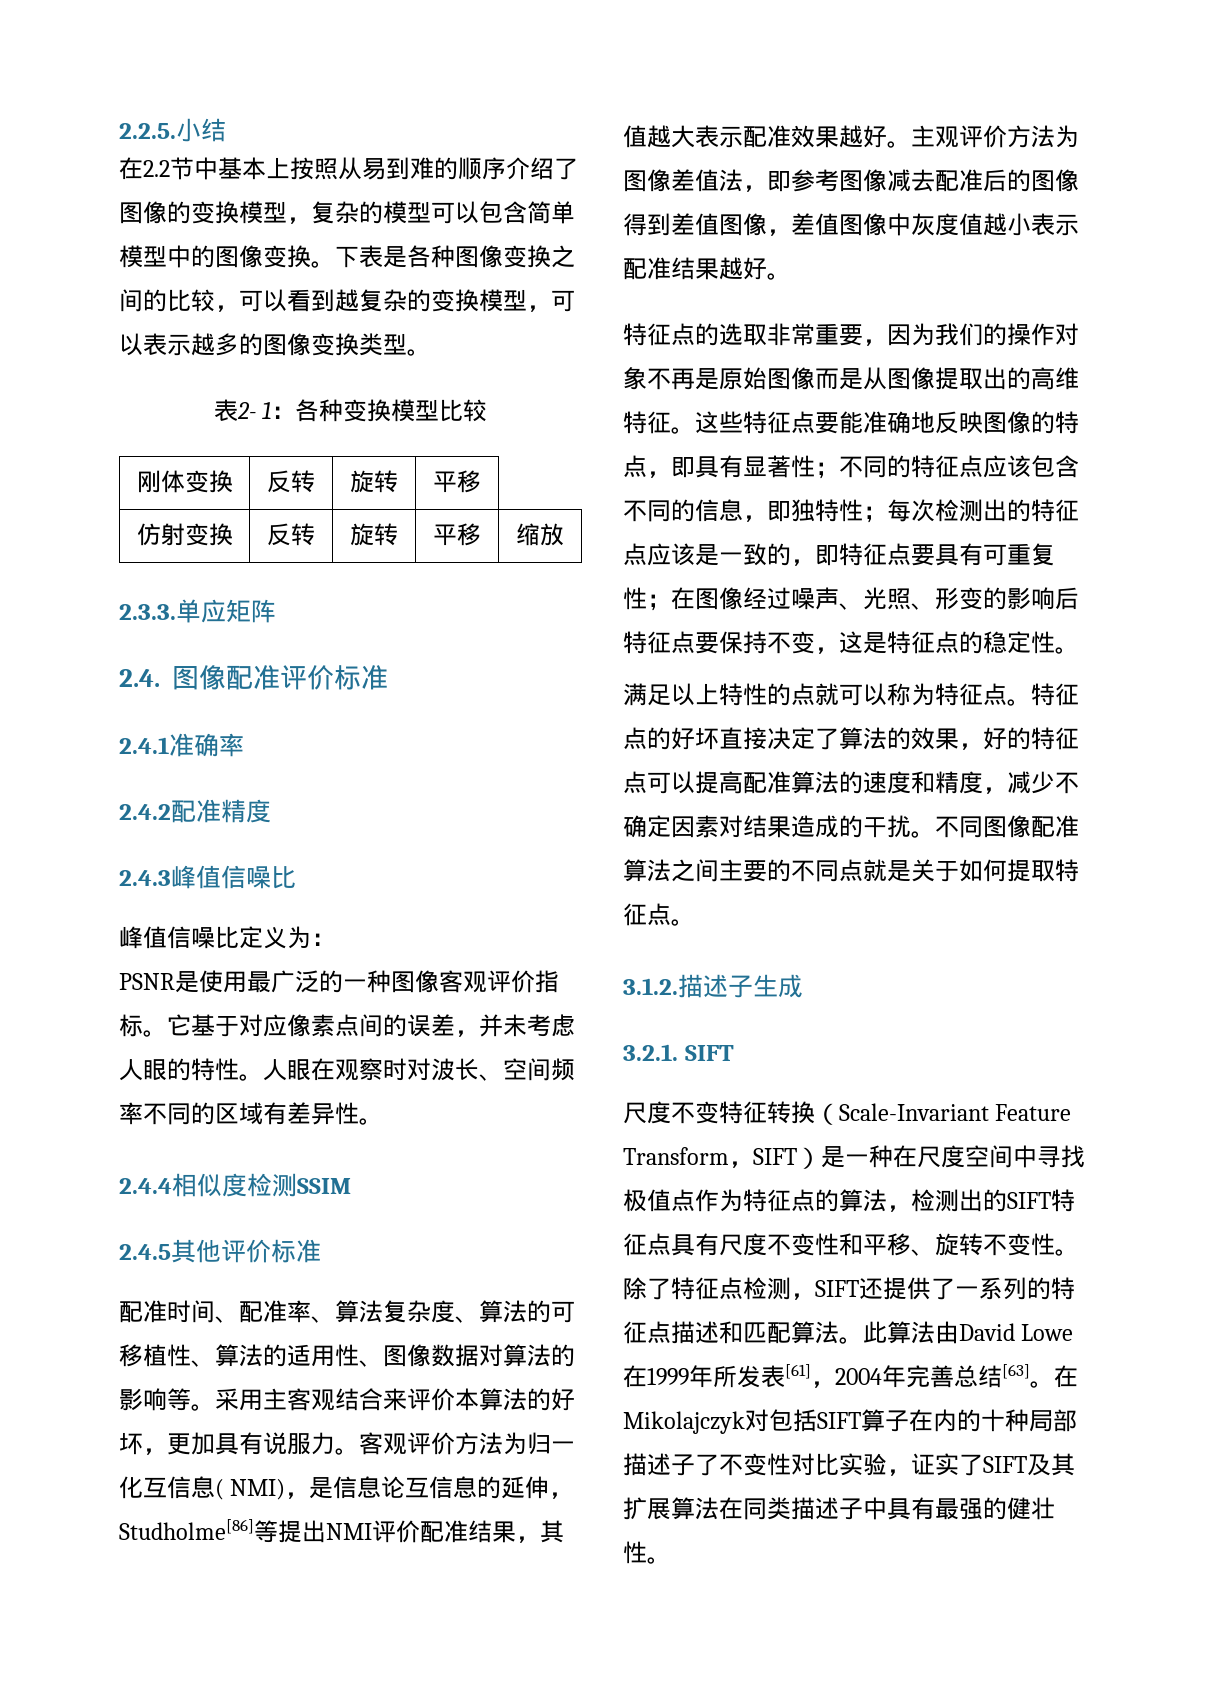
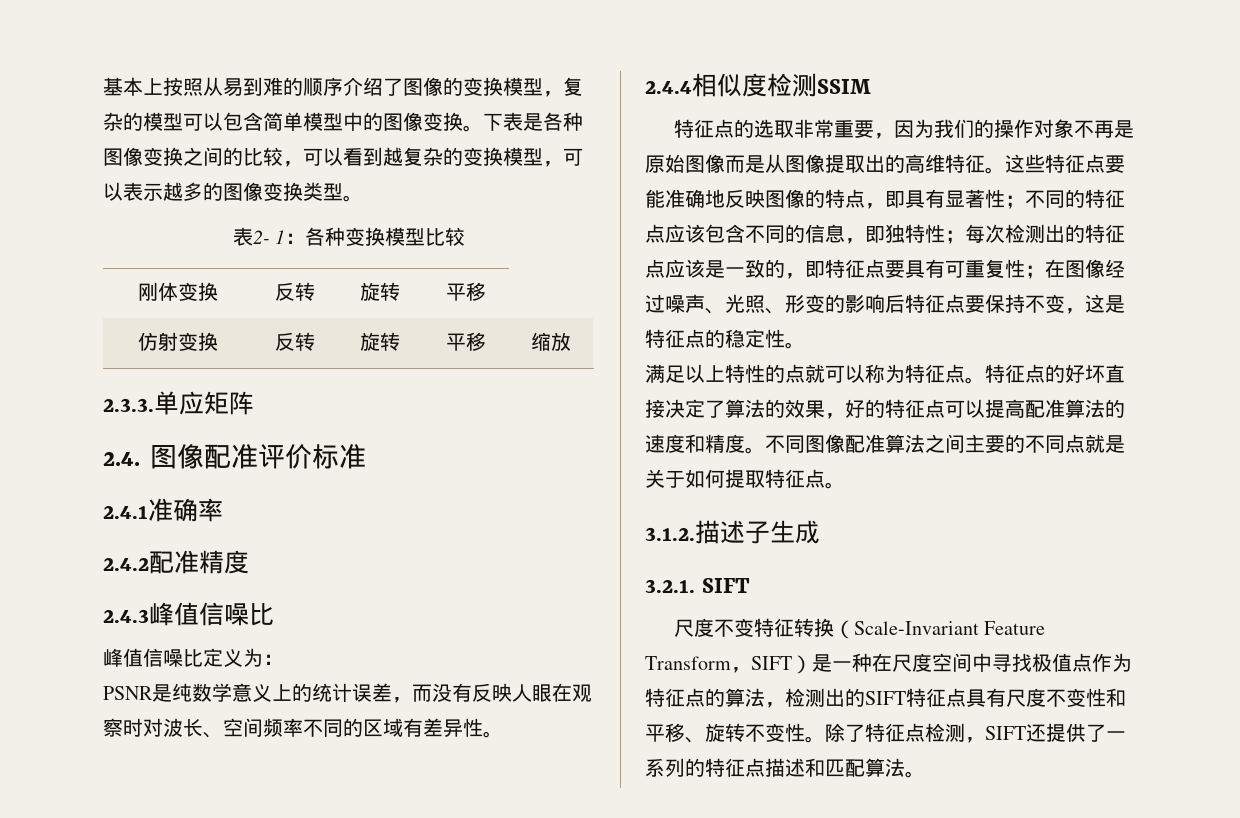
- 2.2.5.小结
- 在2.2节中基本上按照从易到难的顺序介绍了图像的变换模型，复杂的模型可以包含简单模型中的图像变换。
+ 基本上按照从易到难的顺序介绍了图像的变换模型，复杂的模型可以包含简单模型中的图像变换。
- PSNR是使用最广泛的一种图像客观评价指标。它基于对应像素点间的误差，并未考虑人眼的特性。人眼在观察时对波长、空间频率不同的区域有差异性。
+ PSNR是纯数学意义上的统计误差，而没有反映人眼在观察时对波长、空间频率不同的区域有差异性。
- 2.4.5其他评价标准
- 配准时间、配准率、算法复杂度、算法的可移植性、算法的适用性、图像数据对算法的影响等。采用主客观结合来评价本算法的好坏，更加具有说服力。客观评价方法为归一化互信息( NMI)，是信息论互信息的延伸，Studholme[86]等提出NMI评价配准结果，其值越大表示配准效果越好。主观评价方法为图像差值法，即参考图像减去配准后的图像得到差值图像，差值图像中灰度值越小表示配准结果越好。
- 特征点的好坏直接决定了算法的效果，好的特征点可以提高配准算法的速度和精度，减少不确定因素对结果造成的干扰。
+ 特征点的好坏直接决定了算法的效果，好的特征点可以提高配准算法的速度和精度。
- 此算法由David Lowe在1999年所发表[61]，2004年完善总结[63]。在Mikolajczyk对包括SIFT算子在内的十种局部描述子了不变性对比实验，证实了SIFT及其扩展算法在同类描述子中具有最强的健壮性。

